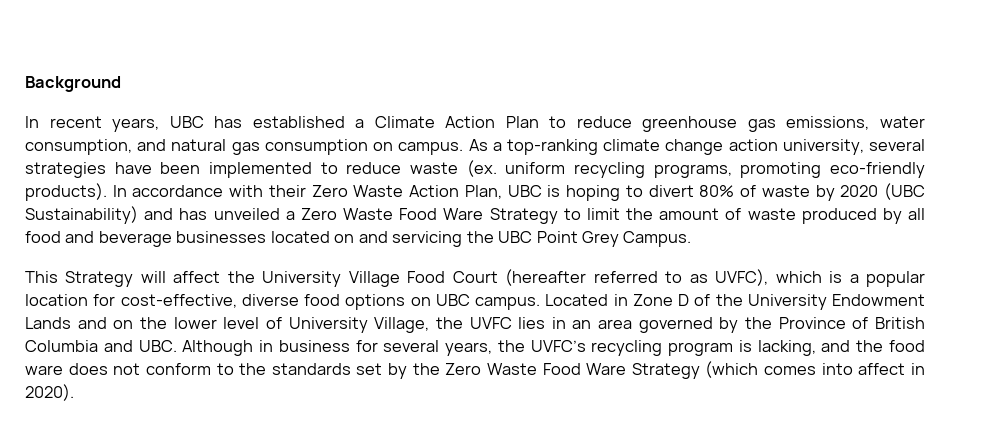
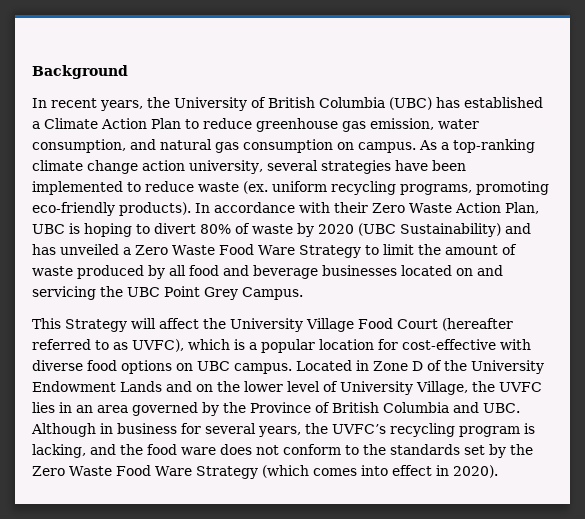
- In recent years, UBC has established a Climate Action Plan to reduce greenhouse gas emissions, water consumption, and natural gas consumption on campus.
+ In recent years, the University of British Columbia (UBC) has established a Climate Action Plan to reduce greenhouse gas emission, water consumption, and natural gas consumption on campus.
- This Strategy will affect the University Village Food Court (hereafter referred to as UVFC), which is a popular location for cost-effective, diverse food options on UBC campus.
+ This Strategy will affect the University Village Food Court (hereafter referred to as UVFC), which is a popular location for cost-effective with diverse food options on UBC campus.
- Located in Zone D of the University Endowment Lands and on the lower level of University Village, the UVFC lies in an area governed by the Province of British Columbia and UBC. Although in business for several years, the UVFC’s recycling program is lacking, and the food ware does not conform to the standards set by the Zero Waste Food Ware Strategy (which comes into affect in 2020).
+ Located in Zone D of the University Endowment Lands and on the lower level of University Village, the UVFC lies in an area governed by the Province of British Columbia and UBC. Although in business for several years, the UVFC’s recycling program is lacking, and the food ware does not conform to the standards set by the Zero Waste Food Ware Strategy (which comes into effect in 2020).

